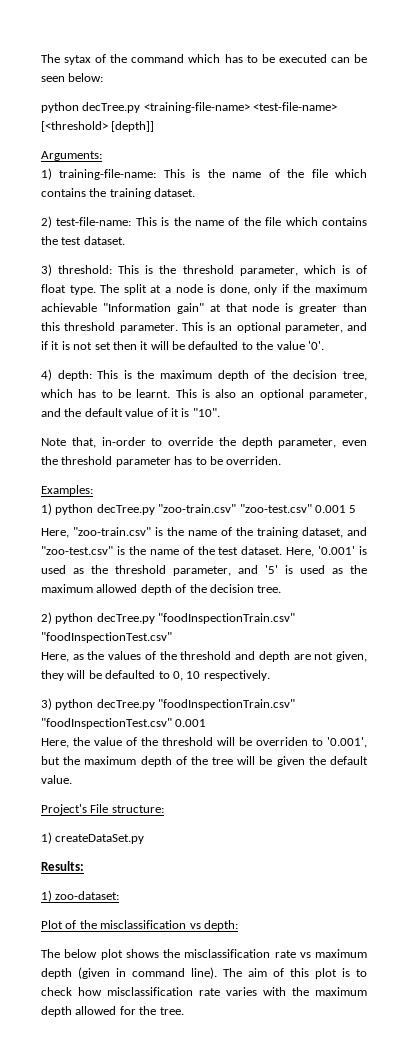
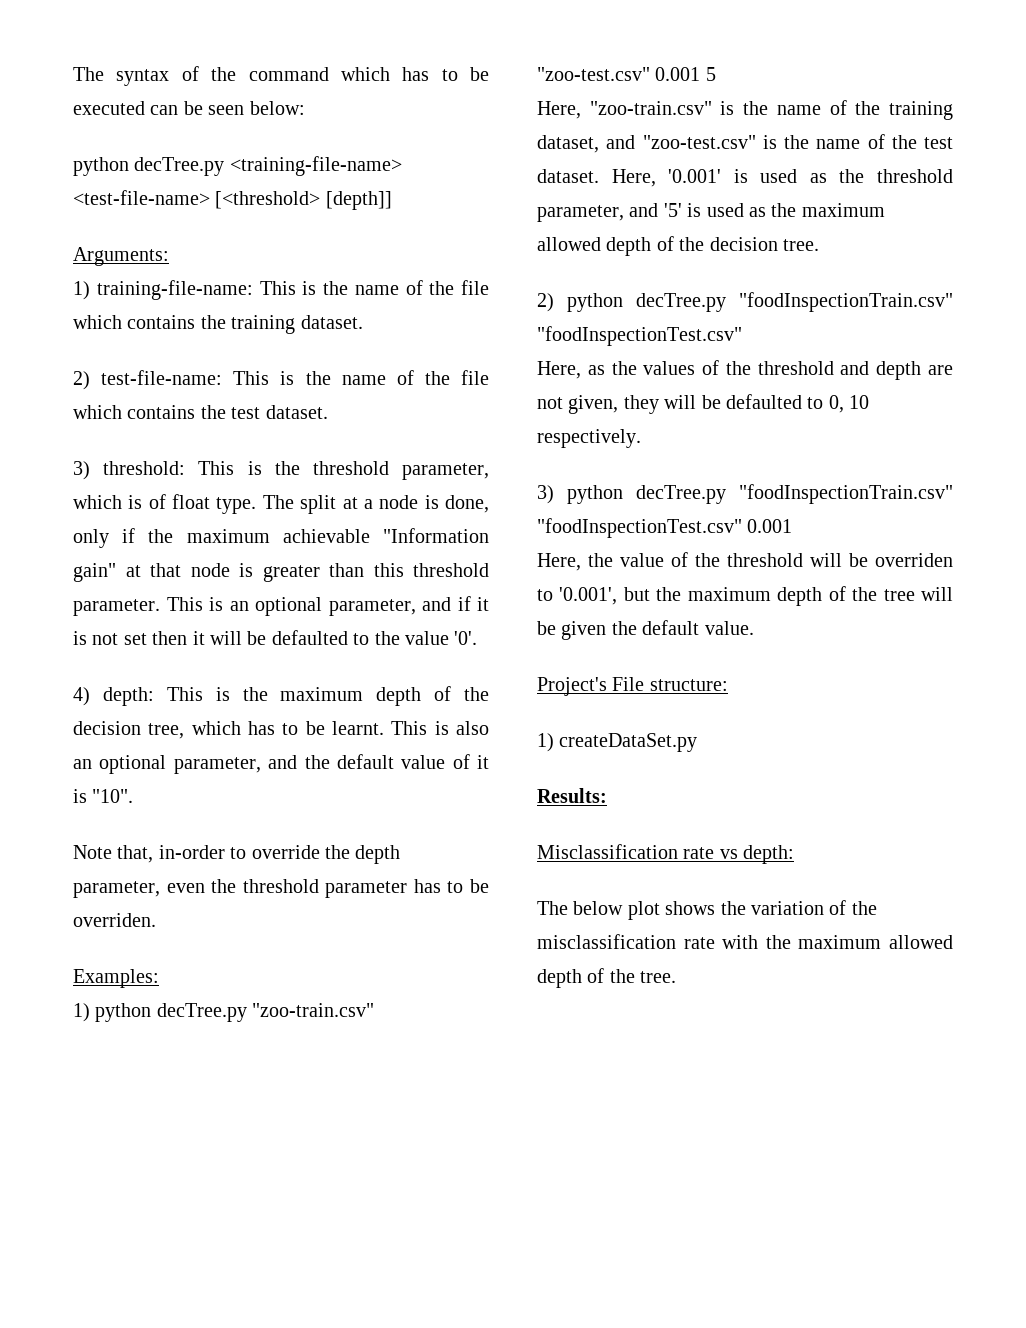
- The sytax of the command which has to be executed can be seen below:
+ The syntax of the command which has to be executed can be seen below:
- 1) zoo-dataset:
- Plot of the misclassification vs depth:
+ Misclassification rate vs depth:
- The below plot shows the misclassification rate vs maximum depth (given in command line). The aim of this plot is to check how misclassification rate varies with the maximum depth allowed for the tree.
+ The below plot shows the variation of the misclassification rate with the maximum allowed depth of the tree.

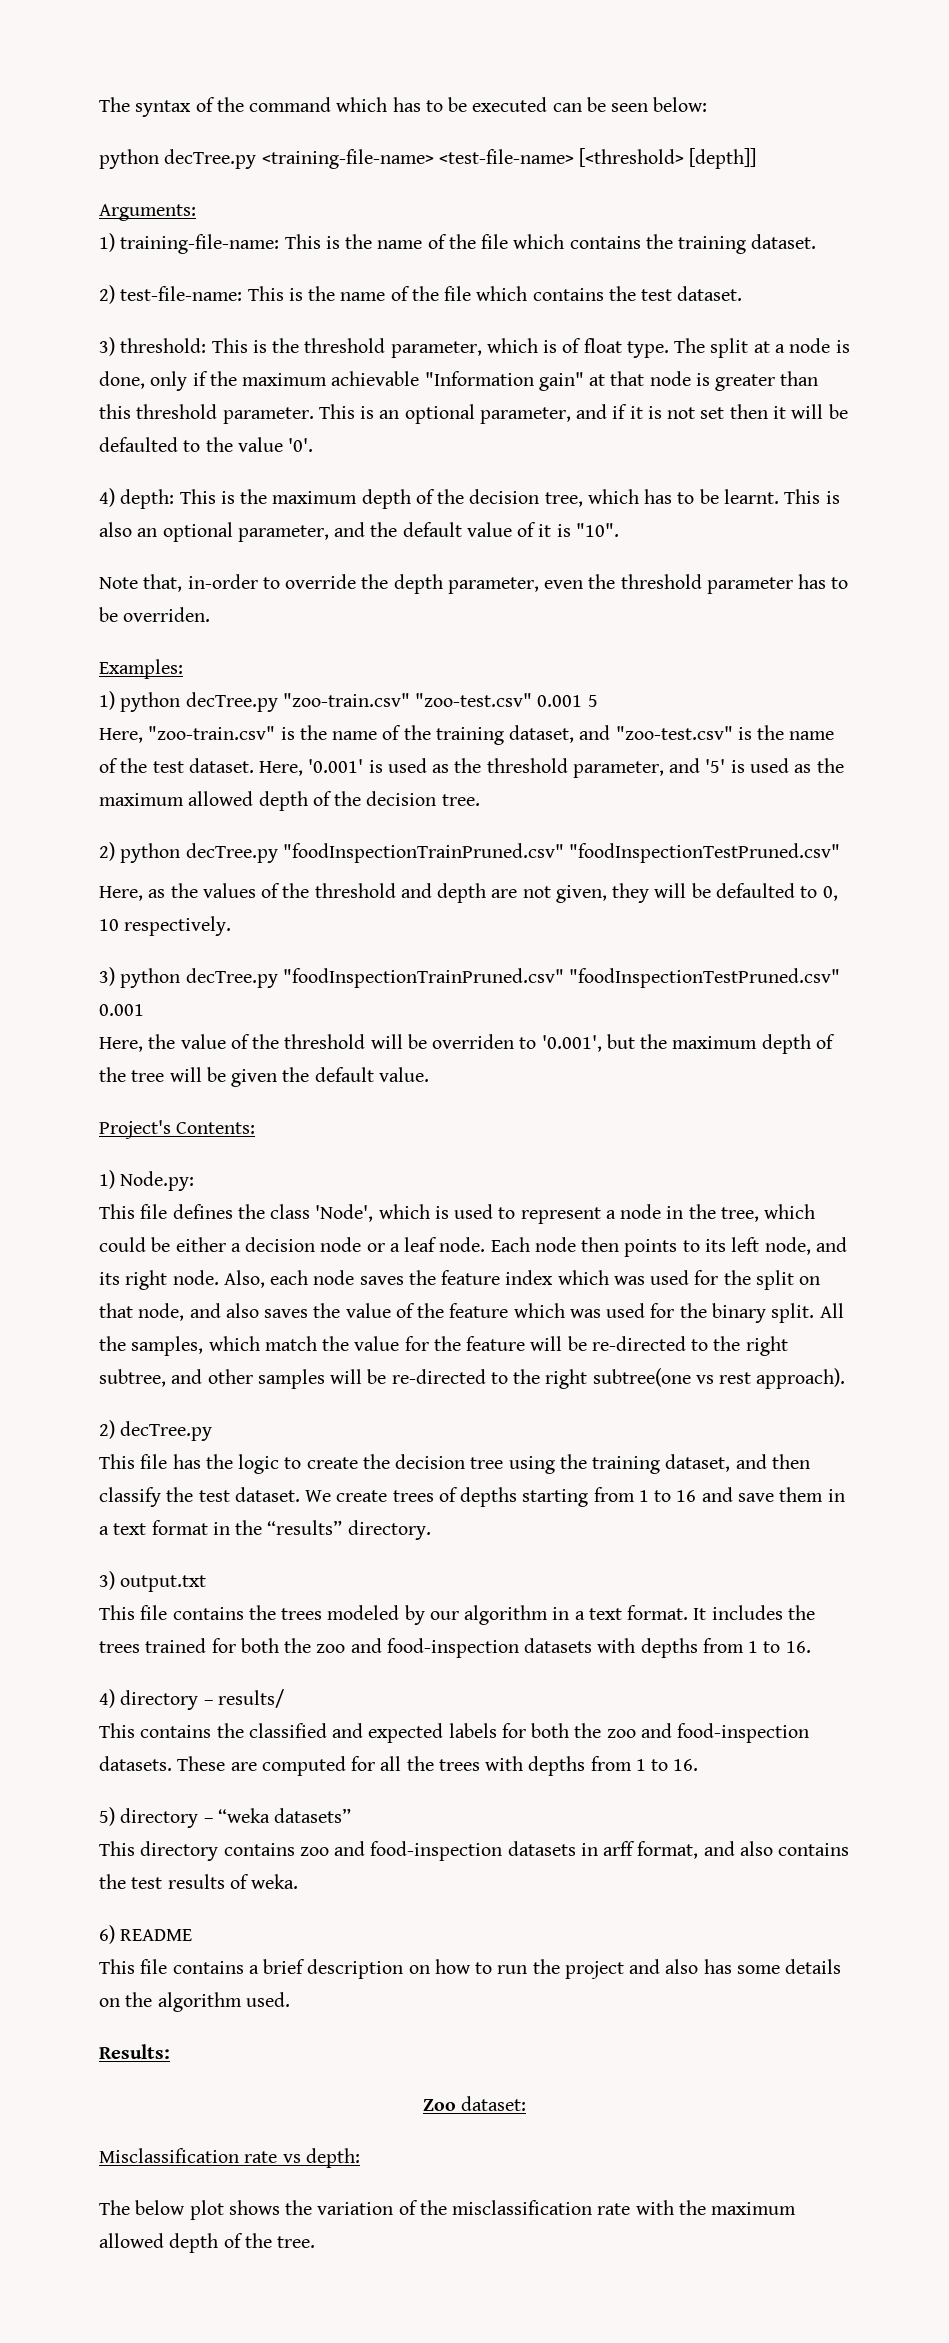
- 2) python decTree.py "foodInspectionTrain.csv" "foodInspectionTest.csv"
+ 2) python decTree.py "foodInspectionTrainPruned.csv" "foodInspectionTestPruned.csv"
- 3) python decTree.py "foodInspectionTrain.csv" "foodInspectionTest.csv" 0.001
+ 3) python decTree.py "foodInspectionTrainPruned.csv" "foodInspectionTestPruned.csv" 0.001
- Project's File structure:
- 1) createDataSet.py
+ Project's Contents:
+ 1) Node.py:
+ This file defines the class 'Node', which is used to represent a node in the tree, which could be either a decision node or a leaf node. Each node then points to its left node, and its right node. Also, each node saves the feature index which was used for the split on that node, and also saves the value of the feature which was used for the binary split. All the samples, which match the value for the feature will be re-directed to the right subtree, and other samples will be re-directed to the right subtree(one vs rest approach).
+ 2) decTree.py
+ This file has the logic to create the decision tree using the training dataset, and then classify the test dataset. We create trees of depths starting from 1 to 16 and save them in a text format in the “results” directory.
+ 3) output.txt
+ This file contains the trees modeled by our algorithm in a text format. It includes the trees trained for both the zoo and food-inspection datasets with depths from 1 to 16.
+ 4) directory – results/
+ This contains the classified and expected labels for both the zoo and food-inspection datasets. These are computed for all the trees with depths from 1 to 16.
+ 5) directory – “weka datasets”
+ This directory contains zoo and food-inspection datasets in arff format, and also contains the test results of weka.
+ 6) README
+ This file contains a brief description on how to run the project and also has some details on the algorithm used.
+ Zoo dataset:

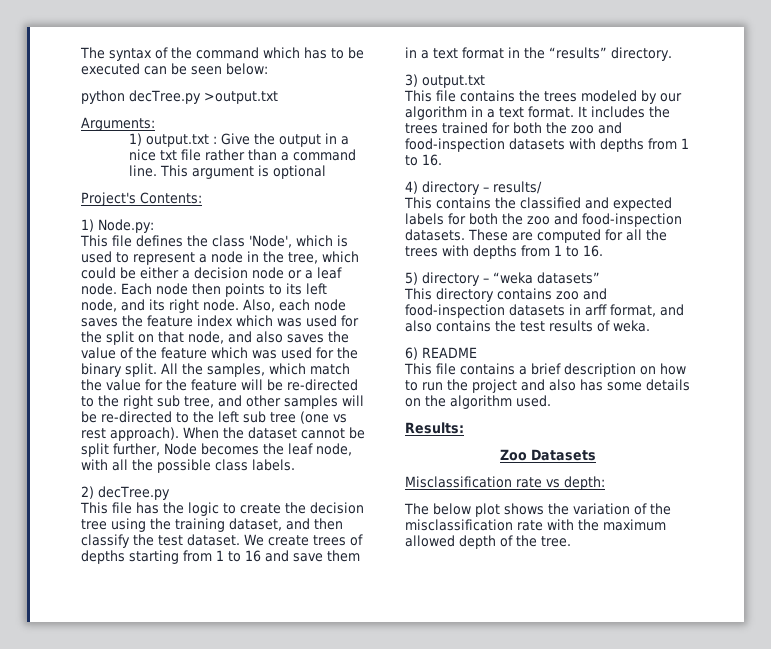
- python decTree.py <training-file-name> <test-file-name> [<threshold> [depth]]
+ python decTree.py >output.txt
  Arguments:
- 1) training-file-name: This is the name of the file which contains the training dataset.
- 2) test-file-name: This is the name of the file which contains the test dataset.
- 3) threshold: This is the threshold parameter, which is of float type. The split at a node is done, only if the maximum achievable "Information gain" at that node is greater than this threshold parameter. This is an optional parameter, and if it is not set then it will be defaulted to the value '0'.
- 4) depth: This is the maximum depth of the decision tree, which has to be learnt. This is also an optional parameter, and the default value of it is "10".
- Note that, in-order to override the depth parameter, even the threshold parameter has to be overriden.
- Examples:
- 1) python decTree.py "zoo-train.csv" "zoo-test.csv" 0.001 5
- Here, "zoo-train.csv" is the name of the training dataset, and "zoo-test.csv" is the name of the test dataset. Here, '0.001' is used as the threshold parameter, and '5' is used as the maximum allowed depth of the decision tree.
- 2) python decTree.py "foodInspectionTrainPruned.csv" "foodInspectionTestPruned.csv"
- Here, as the values of the threshold and depth are not given, they will be defaulted to 0, 10 respectively.
- 3) python decTree.py "foodInspectionTrainPruned.csv" "foodInspectionTestPruned.csv" 0.001
- Here, the value of the threshold will be overriden to '0.001', but the maximum depth of the tree will be given the default value.
+ 1) output.txt : Give the output in a nice txt file rather than a command line. This argument is optional
- All the samples, which match the value for the feature will be re-directed to the right subtree, and other samples will be re-directed to the right subtree(one vs rest approach).
+ All the samples, which match the value for the feature will be re-directed to the right sub tree, and other samples will be re-directed to the left sub tree (one vs rest approach). When the dataset cannot be split further, Node becomes the leaf node, with all the possible class labels.
- Zoo dataset:
+ Zoo Datasets

